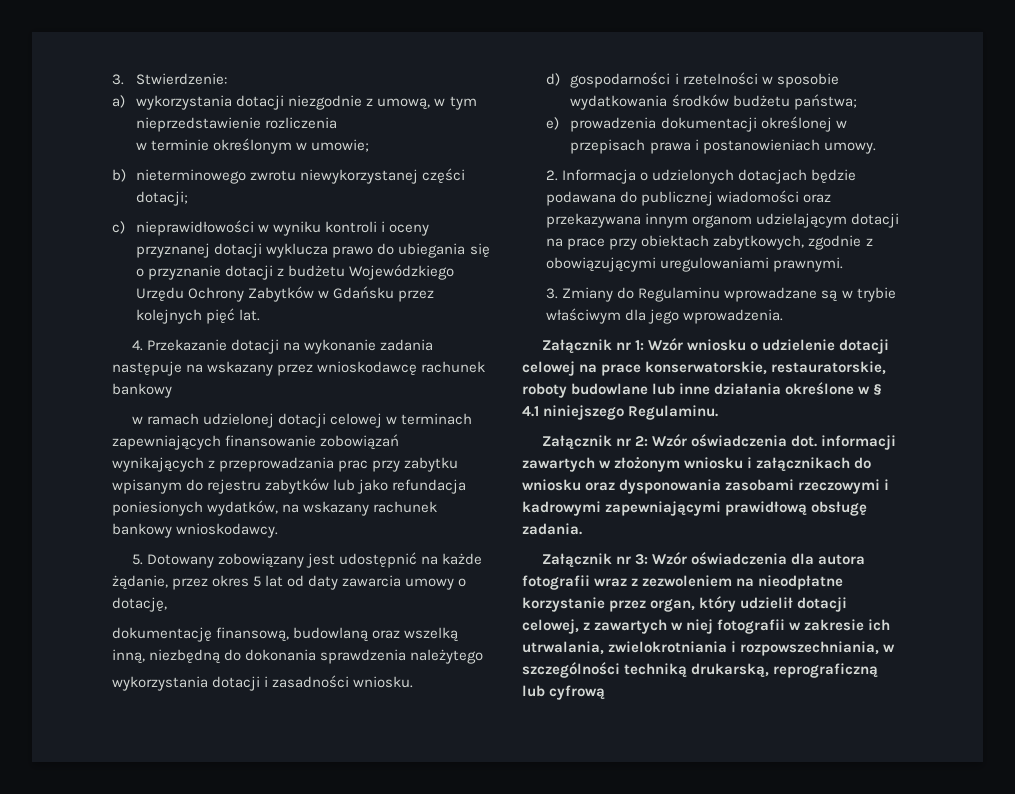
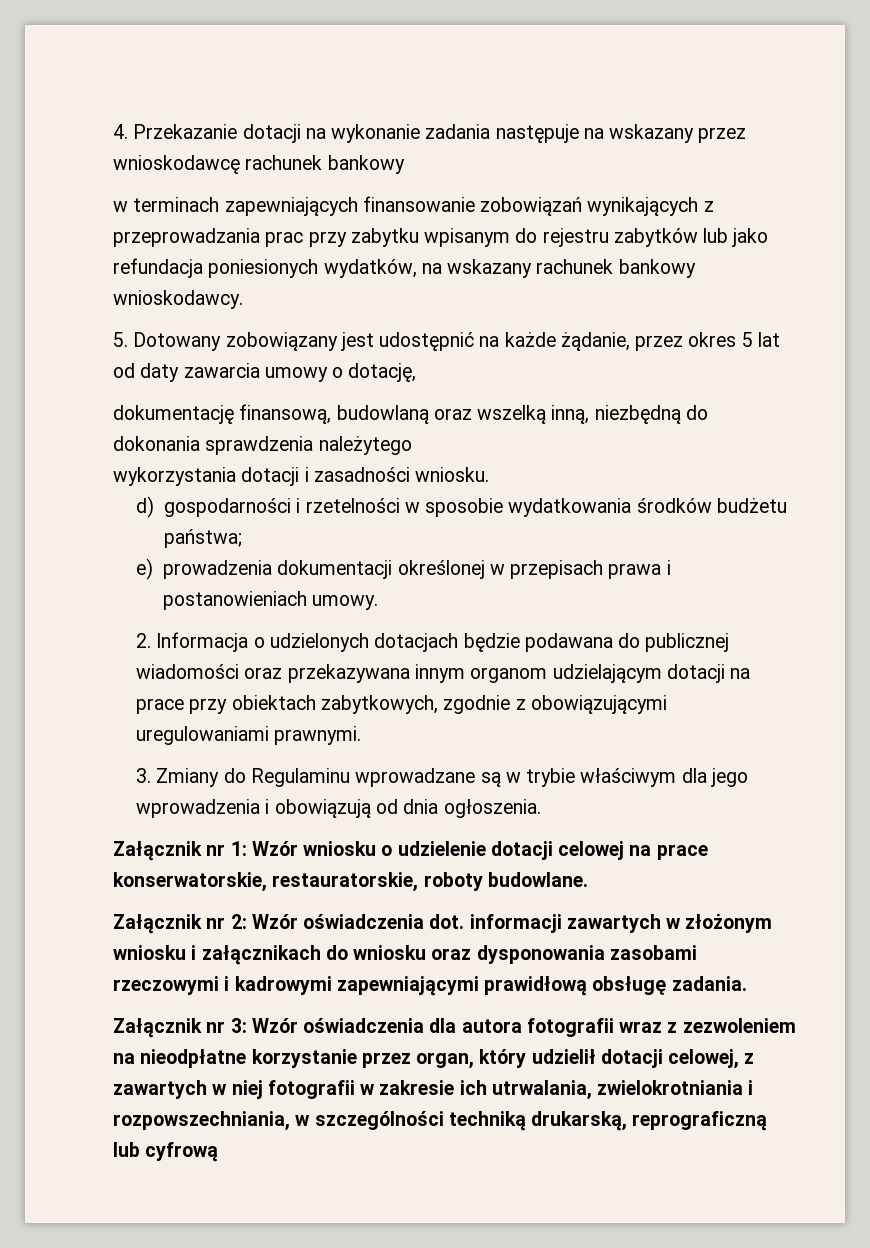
- 3. Stwierdzenie:
- a) wykorzystania dotacji niezgodnie z umową, w tym nieprzedstawienie rozliczenia
- w terminie określonym w umowie;
- b) nieterminowego zwrotu niewykorzystanej części dotacji;
- c) nieprawidłowości w wyniku kontroli i oceny przyznanej dotacji wyklucza prawo do ubiegania się o przyznanie dotacji z budżetu Wojewódzkiego Urzędu Ochrony Zabytków w Gdańsku przez kolejnych pięć lat.
- w ramach udzielonej dotacji celowej w terminach zapewniających finansowanie zobowiązań wynikających z przeprowadzania prac przy zabytku wpisanym do rejestru zabytków lub jako refundacja poniesionych wydatków, na wskazany rachunek bankowy wnioskodawcy.
+ w terminach zapewniających finansowanie zobowiązań wynikających z przeprowadzania prac przy zabytku wpisanym do rejestru zabytków lub jako refundacja poniesionych wydatków, na wskazany rachunek bankowy wnioskodawcy.
- 3. Zmiany do Regulaminu wprowadzane są w trybie właściwym dla jego wprowadzenia.
+ 3. Zmiany do Regulaminu wprowadzane są w trybie właściwym dla jego wprowadzenia i obowiązują od dnia ogłoszenia.
- Załącznik nr 1: Wzór wniosku o udzielenie dotacji celowej na prace konserwatorskie, restauratorskie, roboty budowlane lub inne działania określone w § 4.1 niniejszego Regulaminu.
+ Załącznik nr 1: Wzór wniosku o udzielenie dotacji celowej na prace konserwatorskie, restauratorskie, roboty budowlane.

